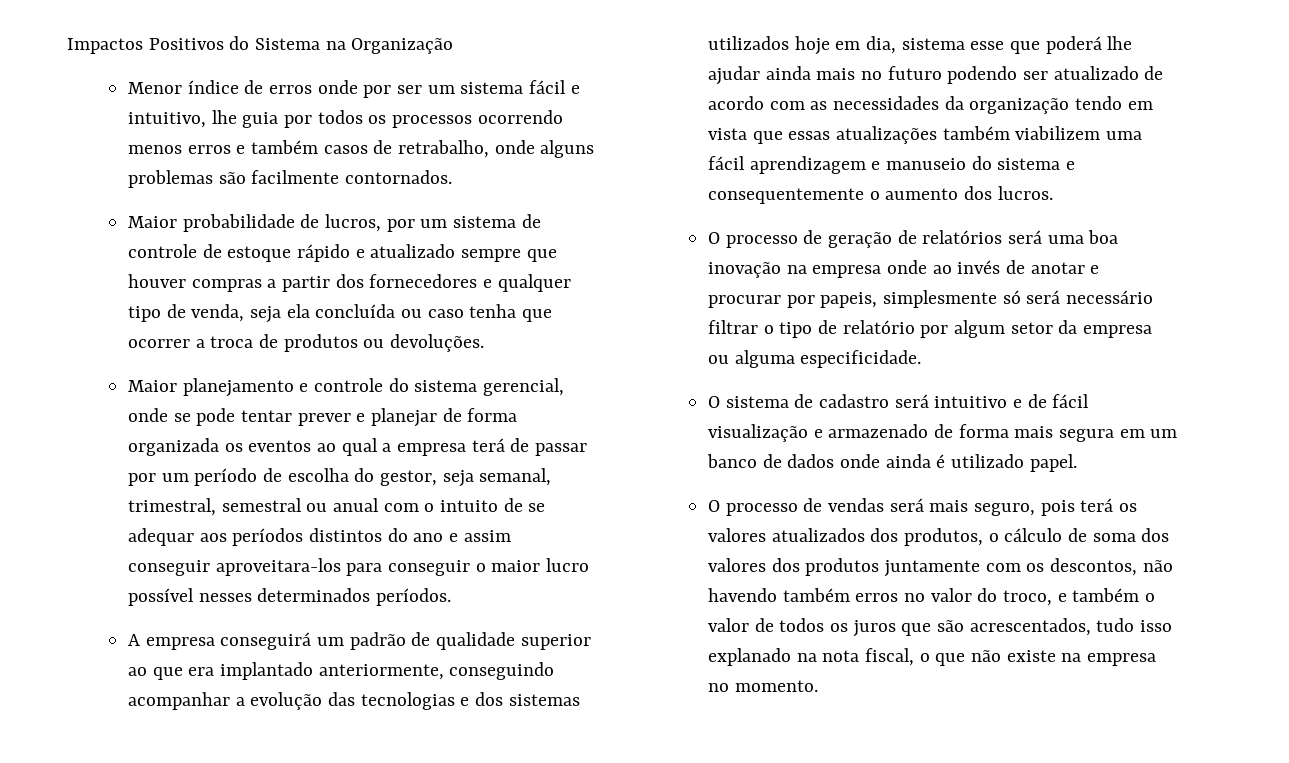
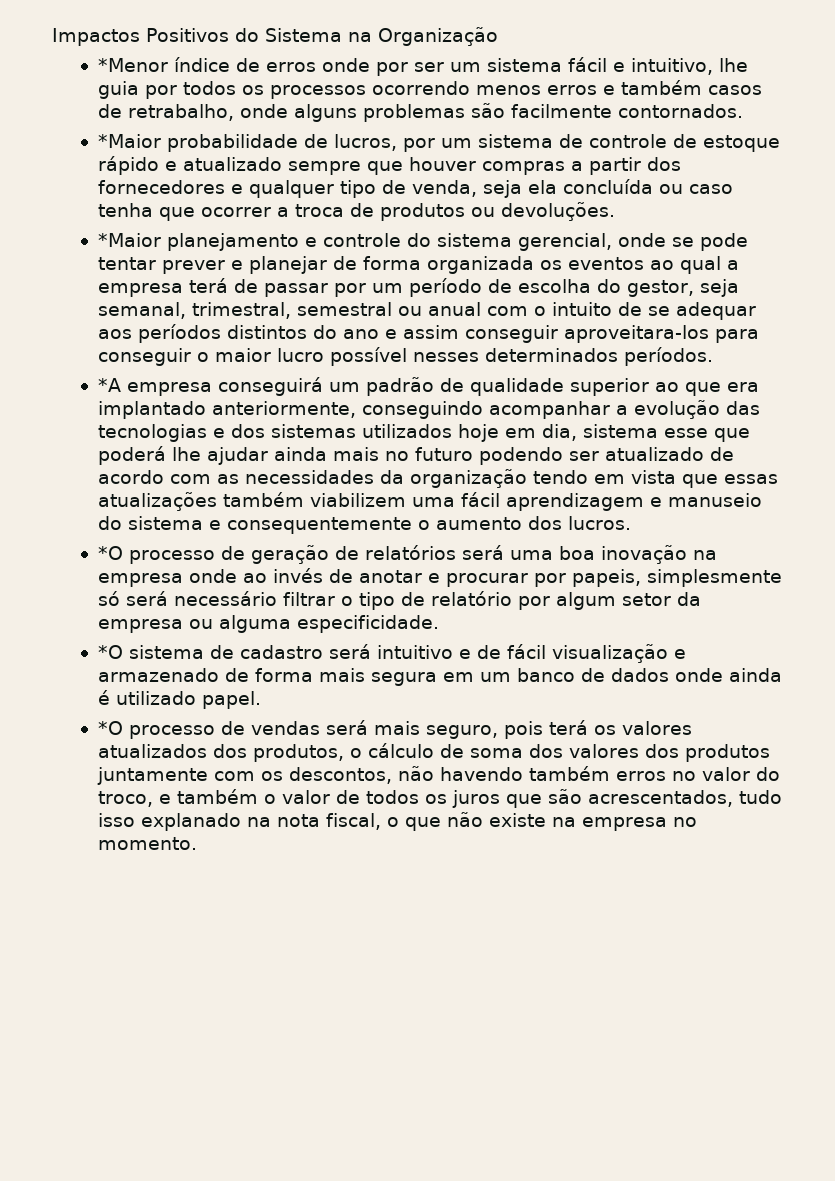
- Menor índice de erros onde por ser um sistema fácil e intuitivo, lhe guia por todos os processos ocorrendo menos erros e também casos de retrabalho, onde alguns problemas são facilmente contornados.
+ *Menor índice de erros onde por ser um sistema fácil e intuitivo, lhe guia por todos os processos ocorrendo menos erros e também casos de retrabalho, onde alguns problemas são facilmente contornados.
- Maior probabilidade de lucros, por um sistema de controle de estoque rápido e atualizado sempre que houver compras a partir dos fornecedores e qualquer tipo de venda, seja ela concluída ou caso tenha que ocorrer a troca de produtos ou devoluções.
+ *Maior probabilidade de lucros, por um sistema de controle de estoque rápido e atualizado sempre que houver compras a partir dos fornecedores e qualquer tipo de venda, seja ela concluída ou caso tenha que ocorrer a troca de produtos ou devoluções.
- Maior planejamento e controle do sistema gerencial, onde se pode tentar prever e planejar de forma organizada os eventos ao qual a empresa terá de passar por um período de escolha do gestor, seja semanal, trimestral, semestral ou anual com o intuito de se adequar aos períodos distintos do ano e assim conseguir aproveitara-los para conseguir o maior lucro possível nesses determinados períodos.
+ *Maior planejamento e controle do sistema gerencial, onde se pode tentar prever e planejar de forma organizada os eventos ao qual a empresa terá de passar por um período de escolha do gestor, seja semanal, trimestral, semestral ou anual com o intuito de se adequar aos períodos distintos do ano e assim conseguir aproveitara-los para conseguir o maior lucro possível nesses determinados períodos.
- A empresa conseguirá um padrão de qualidade superior ao que era implantado anteriormente, conseguindo acompanhar a evolução das tecnologias e dos sistemas utilizados hoje em dia, sistema esse que poderá lhe ajudar ainda mais no futuro podendo ser atualizado de acordo com as necessidades da organização tendo em vista que essas atualizações também viabilizem uma fácil aprendizagem e manuseio do sistema e consequentemente o aumento dos lucros.
+ *A empresa conseguirá um padrão de qualidade superior ao que era implantado anteriormente, conseguindo acompanhar a evolução das tecnologias e dos sistemas utilizados hoje em dia, sistema esse que poderá lhe ajudar ainda mais no futuro podendo ser atualizado de acordo com as necessidades da organização tendo em vista que essas atualizações também viabilizem uma fácil aprendizagem e manuseio do sistema e consequentemente o aumento dos lucros.
- O processo de geração de relatórios será uma boa inovação na empresa onde ao invés de anotar e procurar por papeis, simplesmente só será necessário filtrar o tipo de relatório por algum setor da empresa ou alguma especificidade.
+ *O processo de geração de relatórios será uma boa inovação na empresa onde ao invés de anotar e procurar por papeis, simplesmente só será necessário filtrar o tipo de relatório por algum setor da empresa ou alguma especificidade.
- O sistema de cadastro será intuitivo e de fácil visualização e armazenado de forma mais segura em um banco de dados onde ainda é utilizado papel.
+ *O sistema de cadastro será intuitivo e de fácil visualização e armazenado de forma mais segura em um banco de dados onde ainda é utilizado papel.
- O processo de vendas será mais seguro, pois terá os valores atualizados dos produtos, o cálculo de soma dos valores dos produtos juntamente com os descontos, não havendo também erros no valor do troco, e também o valor de todos os juros que são acrescentados, tudo isso explanado na nota fiscal, o que não existe na empresa no momento.
+ *O processo de vendas será mais seguro, pois terá os valores atualizados dos produtos, o cálculo de soma dos valores dos produtos juntamente com os descontos, não havendo também erros no valor do troco, e também o valor de todos os juros que são acrescentados, tudo isso explanado na nota fiscal, o que não existe na empresa no momento.

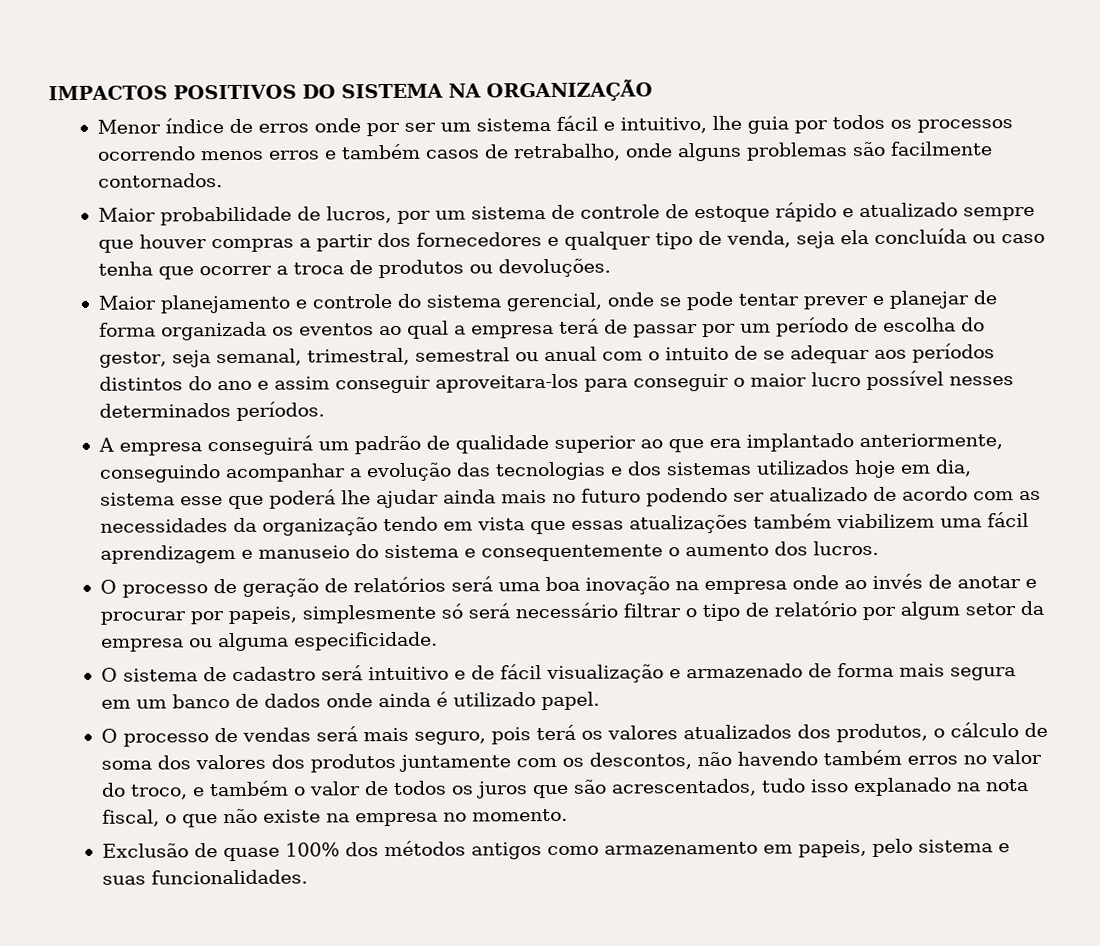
- Impactos Positivos do Sistema na Organização
- *Menor índice de erros onde por ser um sistema fácil e intuitivo, lhe guia por todos os processos ocorrendo menos erros e também casos de retrabalho, onde alguns problemas são facilmente contornados.
+ IMPACTOS POSITIVOS DO SISTEMA NA ORGANIZAÇÃO
+ Menor índice de erros onde por ser um sistema fácil e intuitivo, lhe guia por todos os processos ocorrendo menos erros e também casos de retrabalho, onde alguns problemas são facilmente contornados.
- *Maior probabilidade de lucros, por um sistema de controle de estoque rápido e atualizado sempre que houver compras a partir dos fornecedores e qualquer tipo de venda, seja ela concluída ou caso tenha que ocorrer a troca de produtos ou devoluções.
+ Maior probabilidade de lucros, por um sistema de controle de estoque rápido e atualizado sempre que houver compras a partir dos fornecedores e qualquer tipo de venda, seja ela concluída ou caso tenha que ocorrer a troca de produtos ou devoluções.
- *Maior planejamento e controle do sistema gerencial, onde se pode tentar prever e planejar de forma organizada os eventos ao qual a empresa terá de passar por um período de escolha do gestor, seja semanal, trimestral, semestral ou anual com o intuito de se adequar aos períodos distintos do ano e assim conseguir aproveitara-los para conseguir o maior lucro possível nesses determinados períodos.
+ Maior planejamento e controle do sistema gerencial, onde se pode tentar prever e planejar de forma organizada os eventos ao qual a empresa terá de passar por um período de escolha do gestor, seja semanal, trimestral, semestral ou anual com o intuito de se adequar aos períodos distintos do ano e assim conseguir aproveitara-los para conseguir o maior lucro possível nesses determinados períodos.
- *A empresa conseguirá um padrão de qualidade superior ao que era implantado anteriormente, conseguindo acompanhar a evolução das tecnologias e dos sistemas utilizados hoje em dia, sistema esse que poderá lhe ajudar ainda mais no futuro podendo ser atualizado de acordo com as necessidades da organização tendo em vista que essas atualizações também viabilizem uma fácil aprendizagem e manuseio do sistema e consequentemente o aumento dos lucros.
+ A empresa conseguirá um padrão de qualidade superior ao que era implantado anteriormente, conseguindo acompanhar a evolução das tecnologias e dos sistemas utilizados hoje em dia, sistema esse que poderá lhe ajudar ainda mais no futuro podendo ser atualizado de acordo com as necessidades da organização tendo em vista que essas atualizações também viabilizem uma fácil aprendizagem e manuseio do sistema e consequentemente o aumento dos lucros.
- *O processo de geração de relatórios será uma boa inovação na empresa onde ao invés de anotar e procurar por papeis, simplesmente só será necessário filtrar o tipo de relatório por algum setor da empresa ou alguma especificidade.
+ O processo de geração de relatórios será uma boa inovação na empresa onde ao invés de anotar e procurar por papeis, simplesmente só será necessário filtrar o tipo de relatório por algum setor da empresa ou alguma especificidade.
- *O sistema de cadastro será intuitivo e de fácil visualização e armazenado de forma mais segura em um banco de dados onde ainda é utilizado papel.
+ O sistema de cadastro será intuitivo e de fácil visualização e armazenado de forma mais segura em um banco de dados onde ainda é utilizado papel.
- *O processo de vendas será mais seguro, pois terá os valores atualizados dos produtos, o cálculo de soma dos valores dos produtos juntamente com os descontos, não havendo também erros no valor do troco, e também o valor de todos os juros que são acrescentados, tudo isso explanado na nota fiscal, o que não existe na empresa no momento.
+ O processo de vendas será mais seguro, pois terá os valores atualizados dos produtos, o cálculo de soma dos valores dos produtos juntamente com os descontos, não havendo também erros no valor do troco, e também o valor de todos os juros que são acrescentados, tudo isso explanado na nota fiscal, o que não existe na empresa no momento.
+ Exclusão de quase 100% dos métodos antigos como armazenamento em papeis, pelo sistema e suas funcionalidades.

